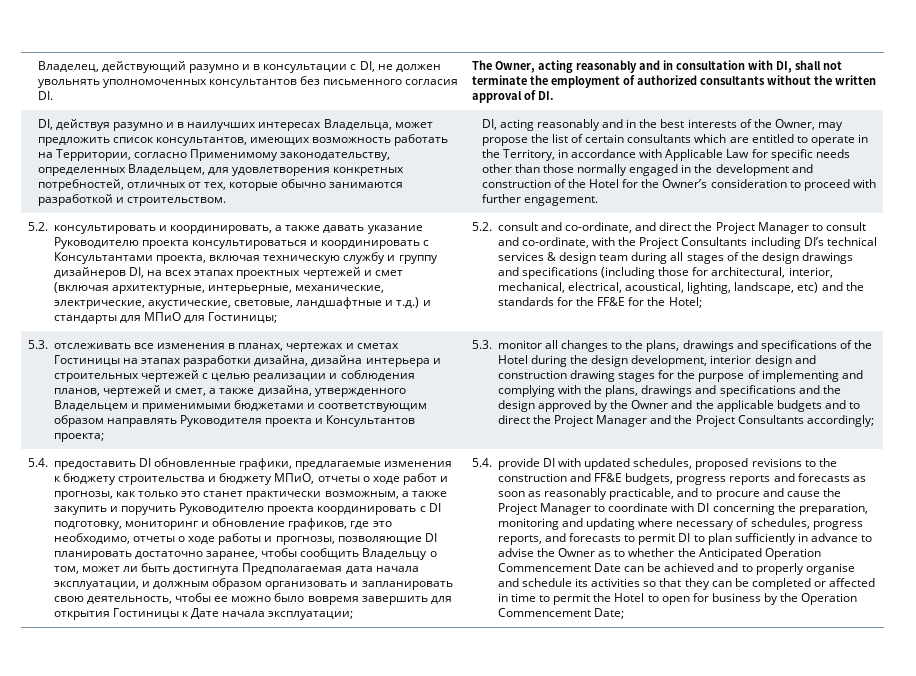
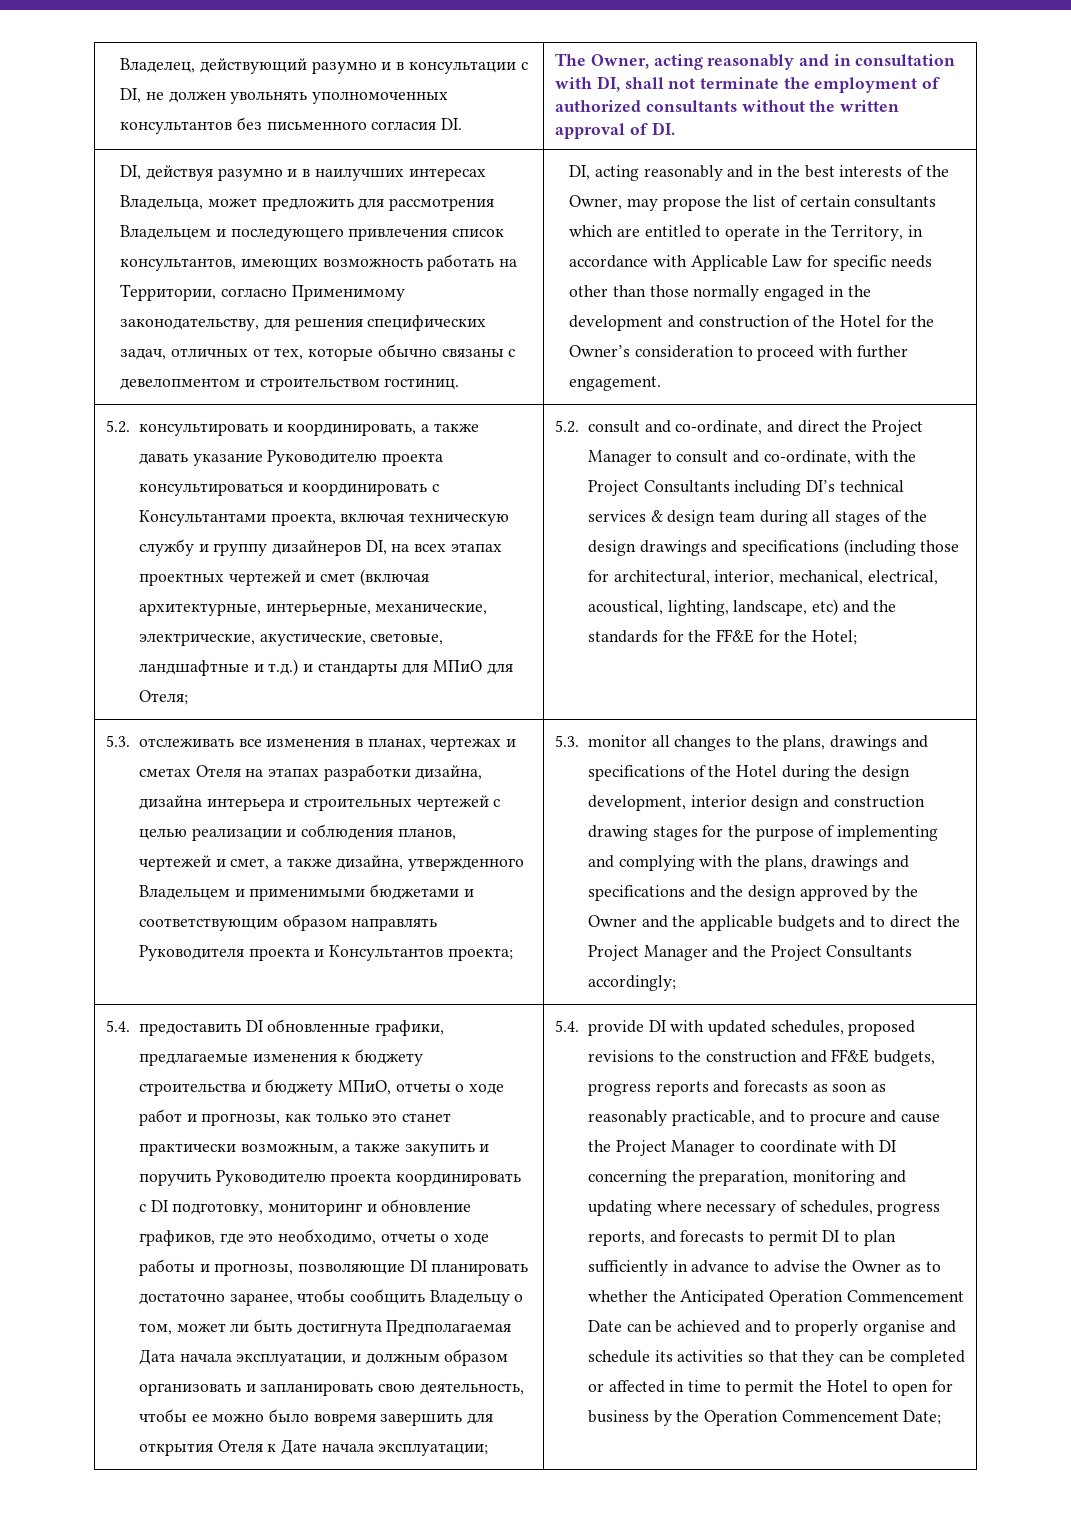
- DI, действуя разумно и в наилучших интересах Владельца, может предложить список консультантов, имеющих возможность работать на Территории, согласно Применимому законодательству, определенных Владельцем, для удовлетворения конкретных потребностей, отличных от тех, которые обычно занимаются разработкой и строительством.
+ DI, действуя разумно и в наилучших интересах Владельца, может предложить для рассмотрения Владельцем и последующего привлечения список консультантов, имеющих возможность работать на Территории, согласно Применимому законодательству, для решения специфических задач, отличных от тех, которые обычно связаны с девелопментом и строительством гостиниц.
- 5.2. консультировать и координировать, а также давать указание Руководителю проекта консультироваться и координировать с Консультантами проекта, включая техническую службу и группу дизайнеров DI, на всех этапах проектных чертежей и смет (включая архитектурные, интерьерные, механические, электрические, акустические, световые, ландшафтные и т.д.) и стандарты для МПиО для Гостиницы;
+ 5.2. консультировать и координировать, а также давать указание Руководителю проекта консультироваться и координировать с Консультантами проекта, включая техническую службу и группу дизайнеров DI, на всех этапах проектных чертежей и смет (включая архитектурные, интерьерные, механические, электрические, акустические, световые, ландшафтные и т.д.) и стандарты для МПиО для Отеля;
- 5.3. отслеживать все изменения в планах, чертежах и сметах Гостиницы на этапах разработки дизайна, дизайна интерьера и строительных чертежей с целью реализации и соблюдения планов, чертежей и смет, а также дизайна, утвержденного Владельцем и применимыми бюджетами и соответствующим образом направлять Руководителя проекта и Консультантов проекта;
+ 5.3. отслеживать все изменения в планах, чертежах и сметах Отеля на этапах разработки дизайна, дизайна интерьера и строительных чертежей с целью реализации и соблюдения планов, чертежей и смет, а также дизайна, утвержденного Владельцем и применимыми бюджетами и соответствующим образом направлять Руководителя проекта и Консультантов проекта;
- 5.4. предоставить DI обновленные графики, предлагаемые изменения к бюджету строительства и бюджету МПиО, отчеты о ходе работ и прогнозы, как только это станет практически возможным, а также закупить и поручить Руководителю проекта координировать с DI подготовку, мониторинг и обновление графиков, где это необходимо, отчеты о ходе работы и прогнозы, позволяющие DI планировать достаточно заранее, чтобы сообщить Владельцу о том, может ли быть достигнута Предполагаемая дата начала эксплуатации, и должным образом организовать и запланировать свою деятельность, чтобы ее можно было вовремя завершить для открытия Гостиницы к Дате начала эксплуатации;
+ 5.4. предоставить DI обновленные графики, предлагаемые изменения к бюджету строительства и бюджету МПиО, отчеты о ходе работ и прогнозы, как только это станет практически возможным, а также закупить и поручить Руководителю проекта координировать с DI подготовку, мониторинг и обновление графиков, где это необходимо, отчеты о ходе работы и прогнозы, позволяющие DI планировать достаточно заранее, чтобы сообщить Владельцу о том, может ли быть достигнута Предполагаемая Дата начала эксплуатации, и должным образом организовать и запланировать свою деятельность, чтобы ее можно было вовремя завершить для открытия Отеля к Дате начала эксплуатации;

